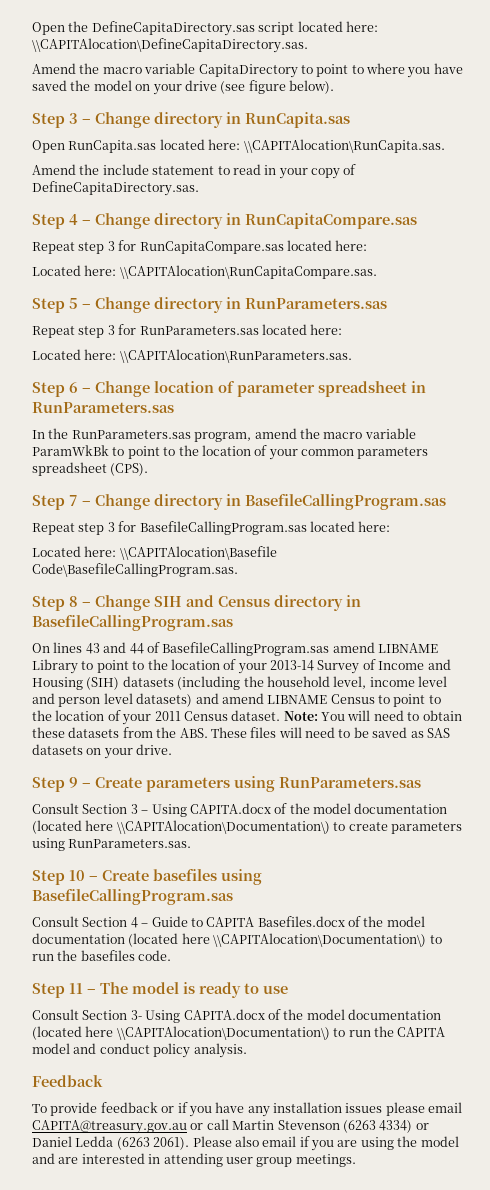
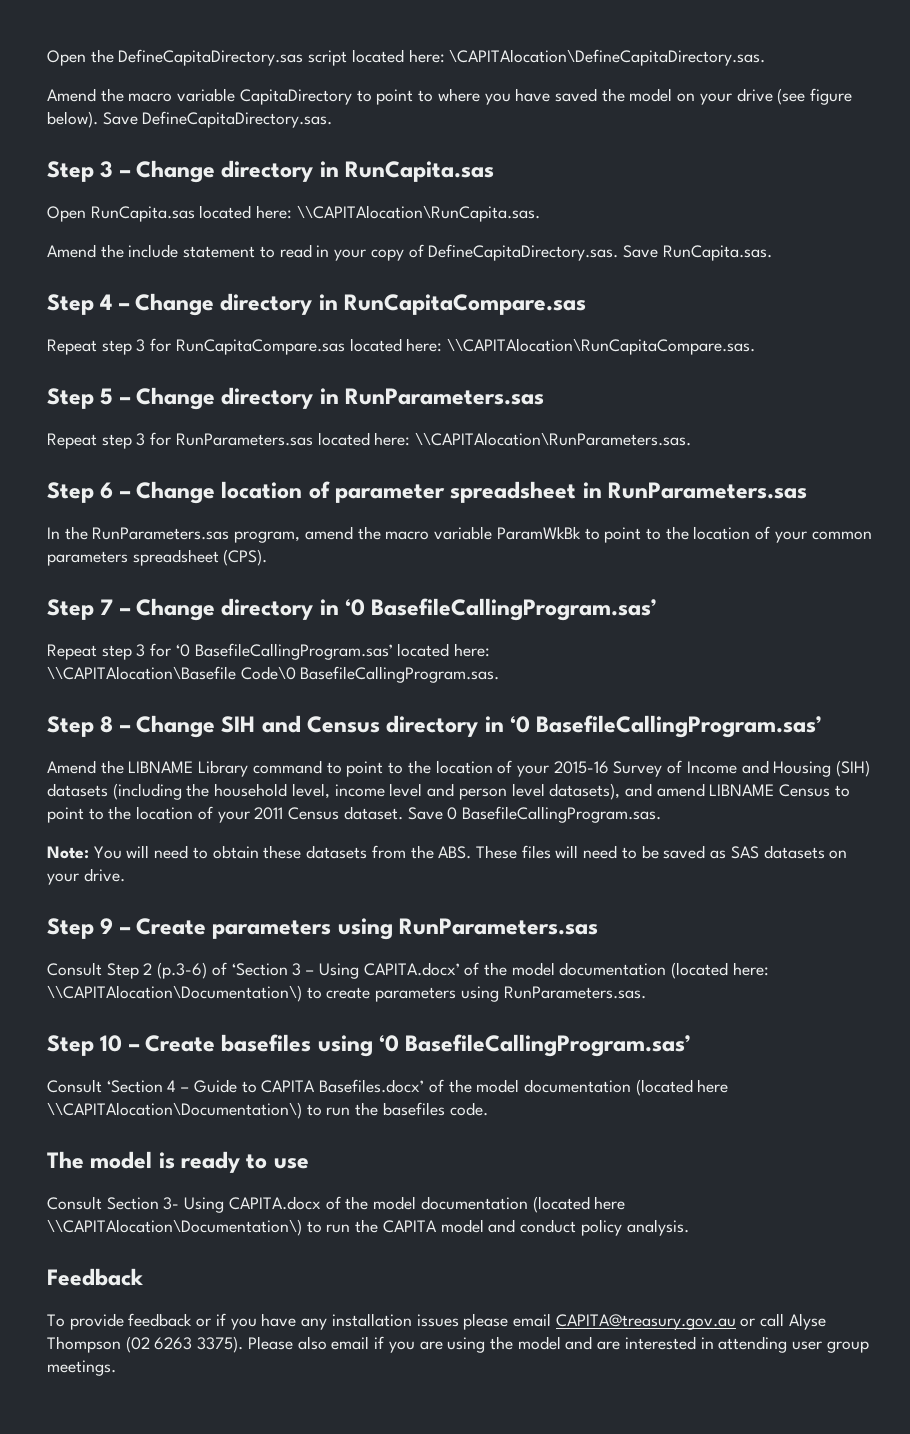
- Open the DefineCapitaDirectory.sas script located here: \\CAPITAlocation\DefineCapitaDirectory.sas.
+ Open the DefineCapitaDirectory.sas script located here: \CAPITAlocation\DefineCapitaDirectory.sas.
+ Save DefineCapitaDirectory.sas.
- Amend the include statement to read in your copy of DefineCapitaDirectory.sas.
+ Amend the include statement to read in your copy of DefineCapitaDirectory.sas. Save RunCapita.sas.
- Repeat step 3 for RunCapitaCompare.sas located here:
- Located here: \\CAPITAlocation\RunCapitaCompare.sas.
+ Repeat step 3 for RunCapitaCompare.sas located here: \\CAPITAlocation\RunCapitaCompare.sas.
- Repeat step 3 for RunParameters.sas located here:
- Located here: \\CAPITAlocation\RunParameters.sas.
+ Repeat step 3 for RunParameters.sas located here: \\CAPITAlocation\RunParameters.sas.
- Step 7 – Change directory in BasefileCallingProgram.sas
- Repeat step 3 for BasefileCallingProgram.sas located here:
- Located here: \\CAPITAlocation\Basefile Code\BasefileCallingProgram.sas.
+ Step 7 – Change directory in ‘0 BasefileCallingProgram.sas’
+ Repeat step 3 for ‘0 BasefileCallingProgram.sas’ located here:
+ \\CAPITAlocation\Basefile Code\0 BasefileCallingProgram.sas.
- Step 8 – Change SIH and Census directory in BasefileCallingProgram.sas
- On lines 43 and 44 of BasefileCallingProgram.sas amend LIBNAME Library to point to the location of your 2013-14 Survey of Income and Housing (SIH) datasets (including the household level, income level and person level datasets) and amend LIBNAME Census to point to the location of your 2011 Census dataset. Note:
+ Step 8 – Change SIH and Census directory in ‘0 BasefileCallingProgram.sas’
+ Amend the LIBNAME Library command to point to the location of your 2015-16 Survey of Income and Housing (SIH) datasets (including the household level, income level and person level datasets), and amend LIBNAME Census to point to the location of your 2011 Census dataset. Save 0 BasefileCallingProgram.sas.
+ Note:
- Consult Section 3 – Using CAPITA.docx of the model documentation (located here \\CAPITAlocation\Documentation\) to create parameters using RunParameters.sas.
+ Consult Step 2 (p.3-6) of ‘Section 3 – Using CAPITA.docx’ of the model documentation (located here: \\CAPITAlocation\Documentation\) to create parameters using RunParameters.sas.
- Step 10 – Create basefiles using BasefileCallingProgram.sas
- Consult Section 4 – Guide to CAPITA Basefiles.docx of the model documentation (located here \\CAPITAlocation\Documentation\) to run the basefiles code.
+ Step 10 – Create basefiles using ‘0 BasefileCallingProgram.sas’
+ Consult ‘Section 4 – Guide to CAPITA Basefiles.docx’ of the model documentation (located here \\CAPITAlocation\Documentation\) to run the basefiles code.
- Step 11 – The model is ready to use
+ The model is ready to use
- To provide feedback or if you have any installation issues please email CAPITA@treasury.gov.au or call Martin Stevenson (6263 4334) or Daniel Ledda (6263 2061).
+ To provide feedback or if you have any installation issues please email CAPITA@treasury.gov.au or call Alyse Thompson (02 6263 3375).

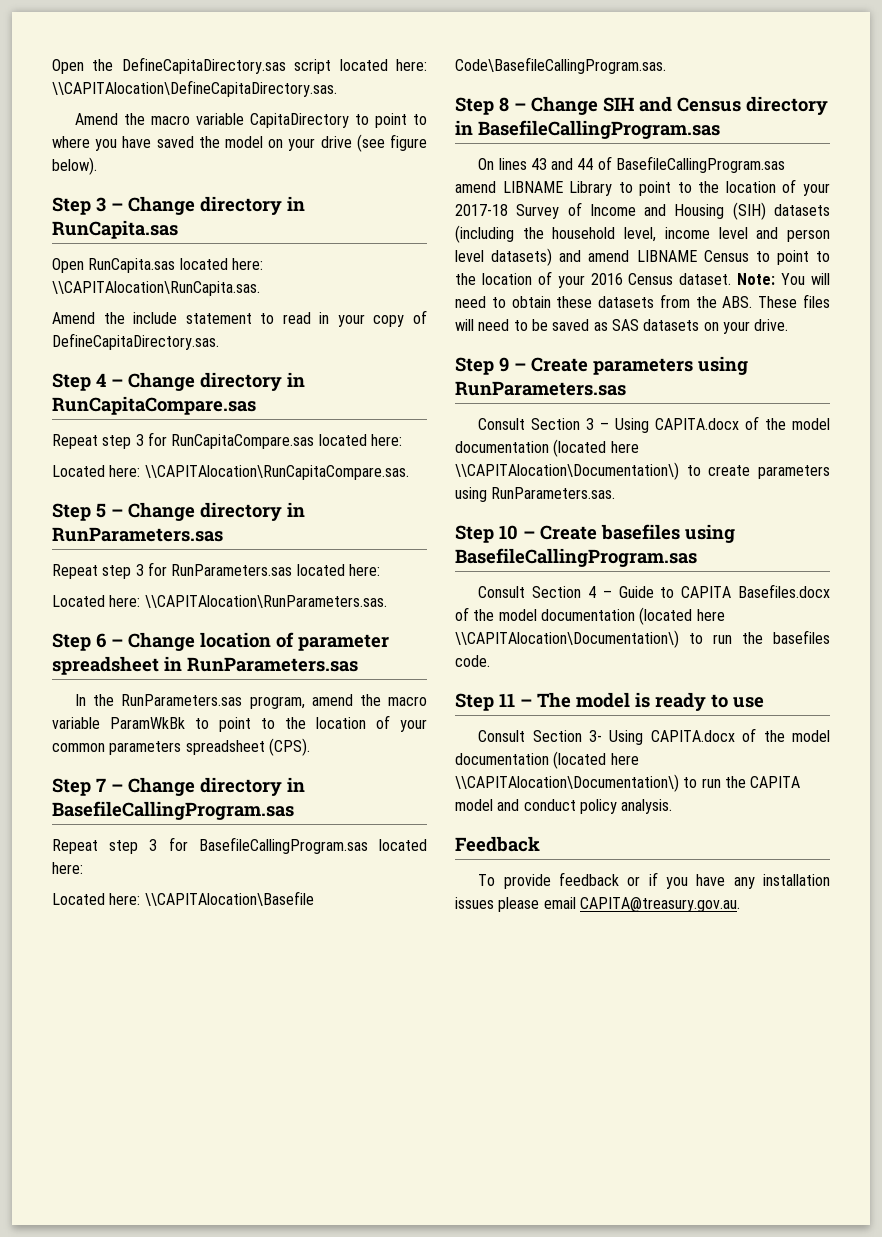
- Open the DefineCapitaDirectory.sas script located here: \CAPITAlocation\DefineCapitaDirectory.sas.
+ Open the DefineCapitaDirectory.sas script located here: \\CAPITAlocation\DefineCapitaDirectory.sas.
- Save DefineCapitaDirectory.sas.
- Amend the include statement to read in your copy of DefineCapitaDirectory.sas. Save RunCapita.sas.
+ Amend the include statement to read in your copy of DefineCapitaDirectory.sas.
- Repeat step 3 for RunCapitaCompare.sas located here: \\CAPITAlocation\RunCapitaCompare.sas.
+ Repeat step 3 for RunCapitaCompare.sas located here:
+ Located here: \\CAPITAlocation\RunCapitaCompare.sas.
- Repeat step 3 for RunParameters.sas located here: \\CAPITAlocation\RunParameters.sas.
+ Repeat step 3 for RunParameters.sas located here:
+ Located here: \\CAPITAlocation\RunParameters.sas.
- Step 7 – Change directory in ‘0 BasefileCallingProgram.sas’
- Repeat step 3 for ‘0 BasefileCallingProgram.sas’ located here:
- \\CAPITAlocation\Basefile Code\0 BasefileCallingProgram.sas.
+ Step 7 – Change directory in BasefileCallingProgram.sas
+ Repeat step 3 for BasefileCallingProgram.sas located here:
+ Located here: \\CAPITAlocation\Basefile Code\BasefileCallingProgram.sas.
- Step 8 – Change SIH and Census directory in ‘0 BasefileCallingProgram.sas’
- Amend the LIBNAME Library command to point to the location of your 2015-16 Survey of Income and Housing (SIH) datasets (including the household level, income level and person level datasets), and amend LIBNAME Census to point to the location of your 2011 Census dataset. Save 0 BasefileCallingProgram.sas.
- Note:
+ Step 8 – Change SIH and Census directory in BasefileCallingProgram.sas
+ On lines 43 and 44 of BasefileCallingProgram.sas amend LIBNAME Library to point to the location of your 2017-18 Survey of Income and Housing (SIH) datasets (including the household level, income level and person level datasets) and amend LIBNAME Census to point to the location of your 2016 Census dataset. Note:
- Consult Step 2 (p.3-6) of ‘Section 3 – Using CAPITA.docx’ of the model documentation (located here: \\CAPITAlocation\Documentation\) to create parameters using RunParameters.sas.
+ Consult Section 3 – Using CAPITA.docx of the model documentation (located here \\CAPITAlocation\Documentation\) to create parameters using RunParameters.sas.
- Step 10 – Create basefiles using ‘0 BasefileCallingProgram.sas’
- Consult ‘Section 4 – Guide to CAPITA Basefiles.docx’ of the model documentation (located here \\CAPITAlocation\Documentation\) to run the basefiles code.
+ Step 10 – Create basefiles using BasefileCallingProgram.sas
+ Consult Section 4 – Guide to CAPITA Basefiles.docx of the model documentation (located here \\CAPITAlocation\Documentation\) to run the basefiles code.
- The model is ready to use
+ Step 11 – The model is ready to use
- To provide feedback or if you have any installation issues please email CAPITA@treasury.gov.au or call Alyse Thompson (02 6263 3375). Please also email if you are using the model and are interested in attending user group meetings.
+ To provide feedback or if you have any installation issues please email CAPITA@treasury.gov.au.

